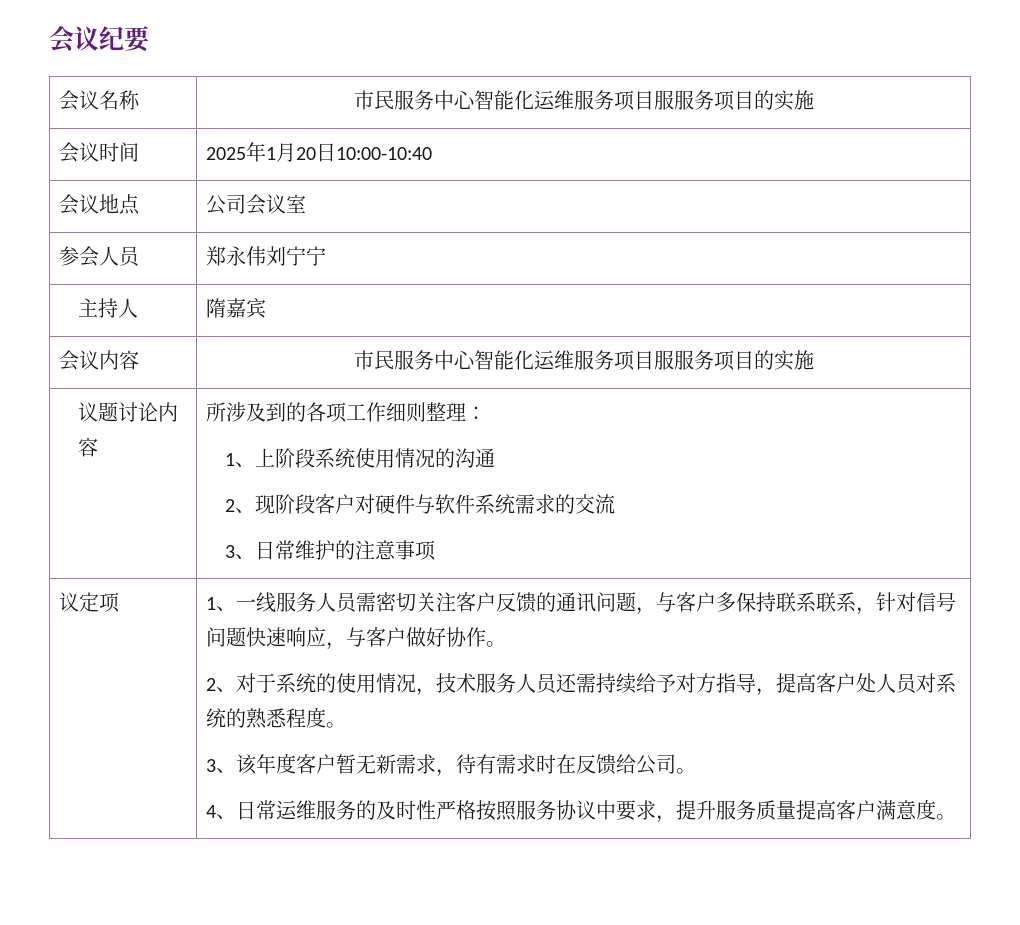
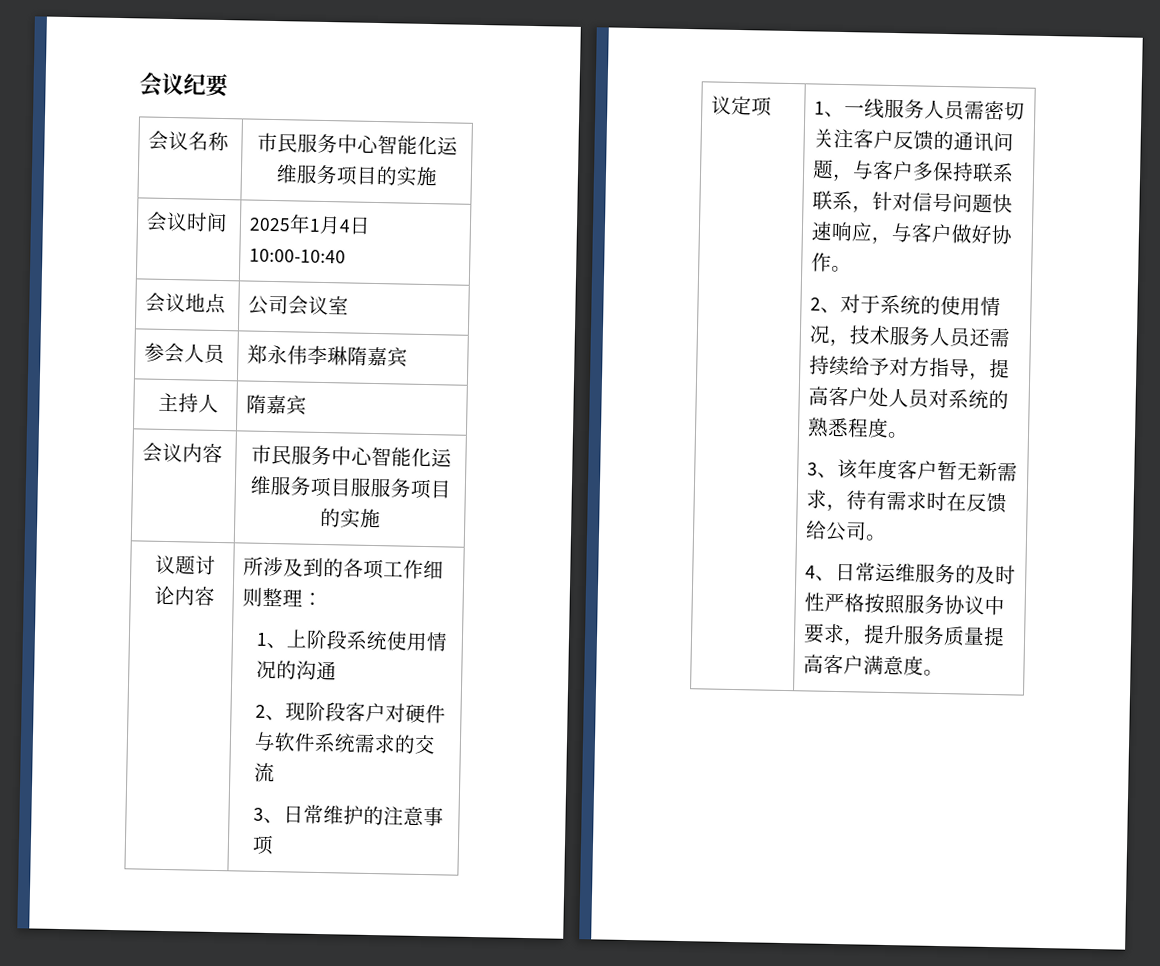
- 会议名称 | 市民服务中心智能化运维服务项目服服务项目的实施
+ 会议名称 | 市民服务中心智能化运维服务项目的实施
- 会议时间 | 2025年1月20日10:00-10:40
+ 会议时间 | 2025年1月4日10:00-10:40
- 参会人员 | 郑永伟刘宁宁
+ 参会人员 | 郑永伟李琳隋嘉宾

